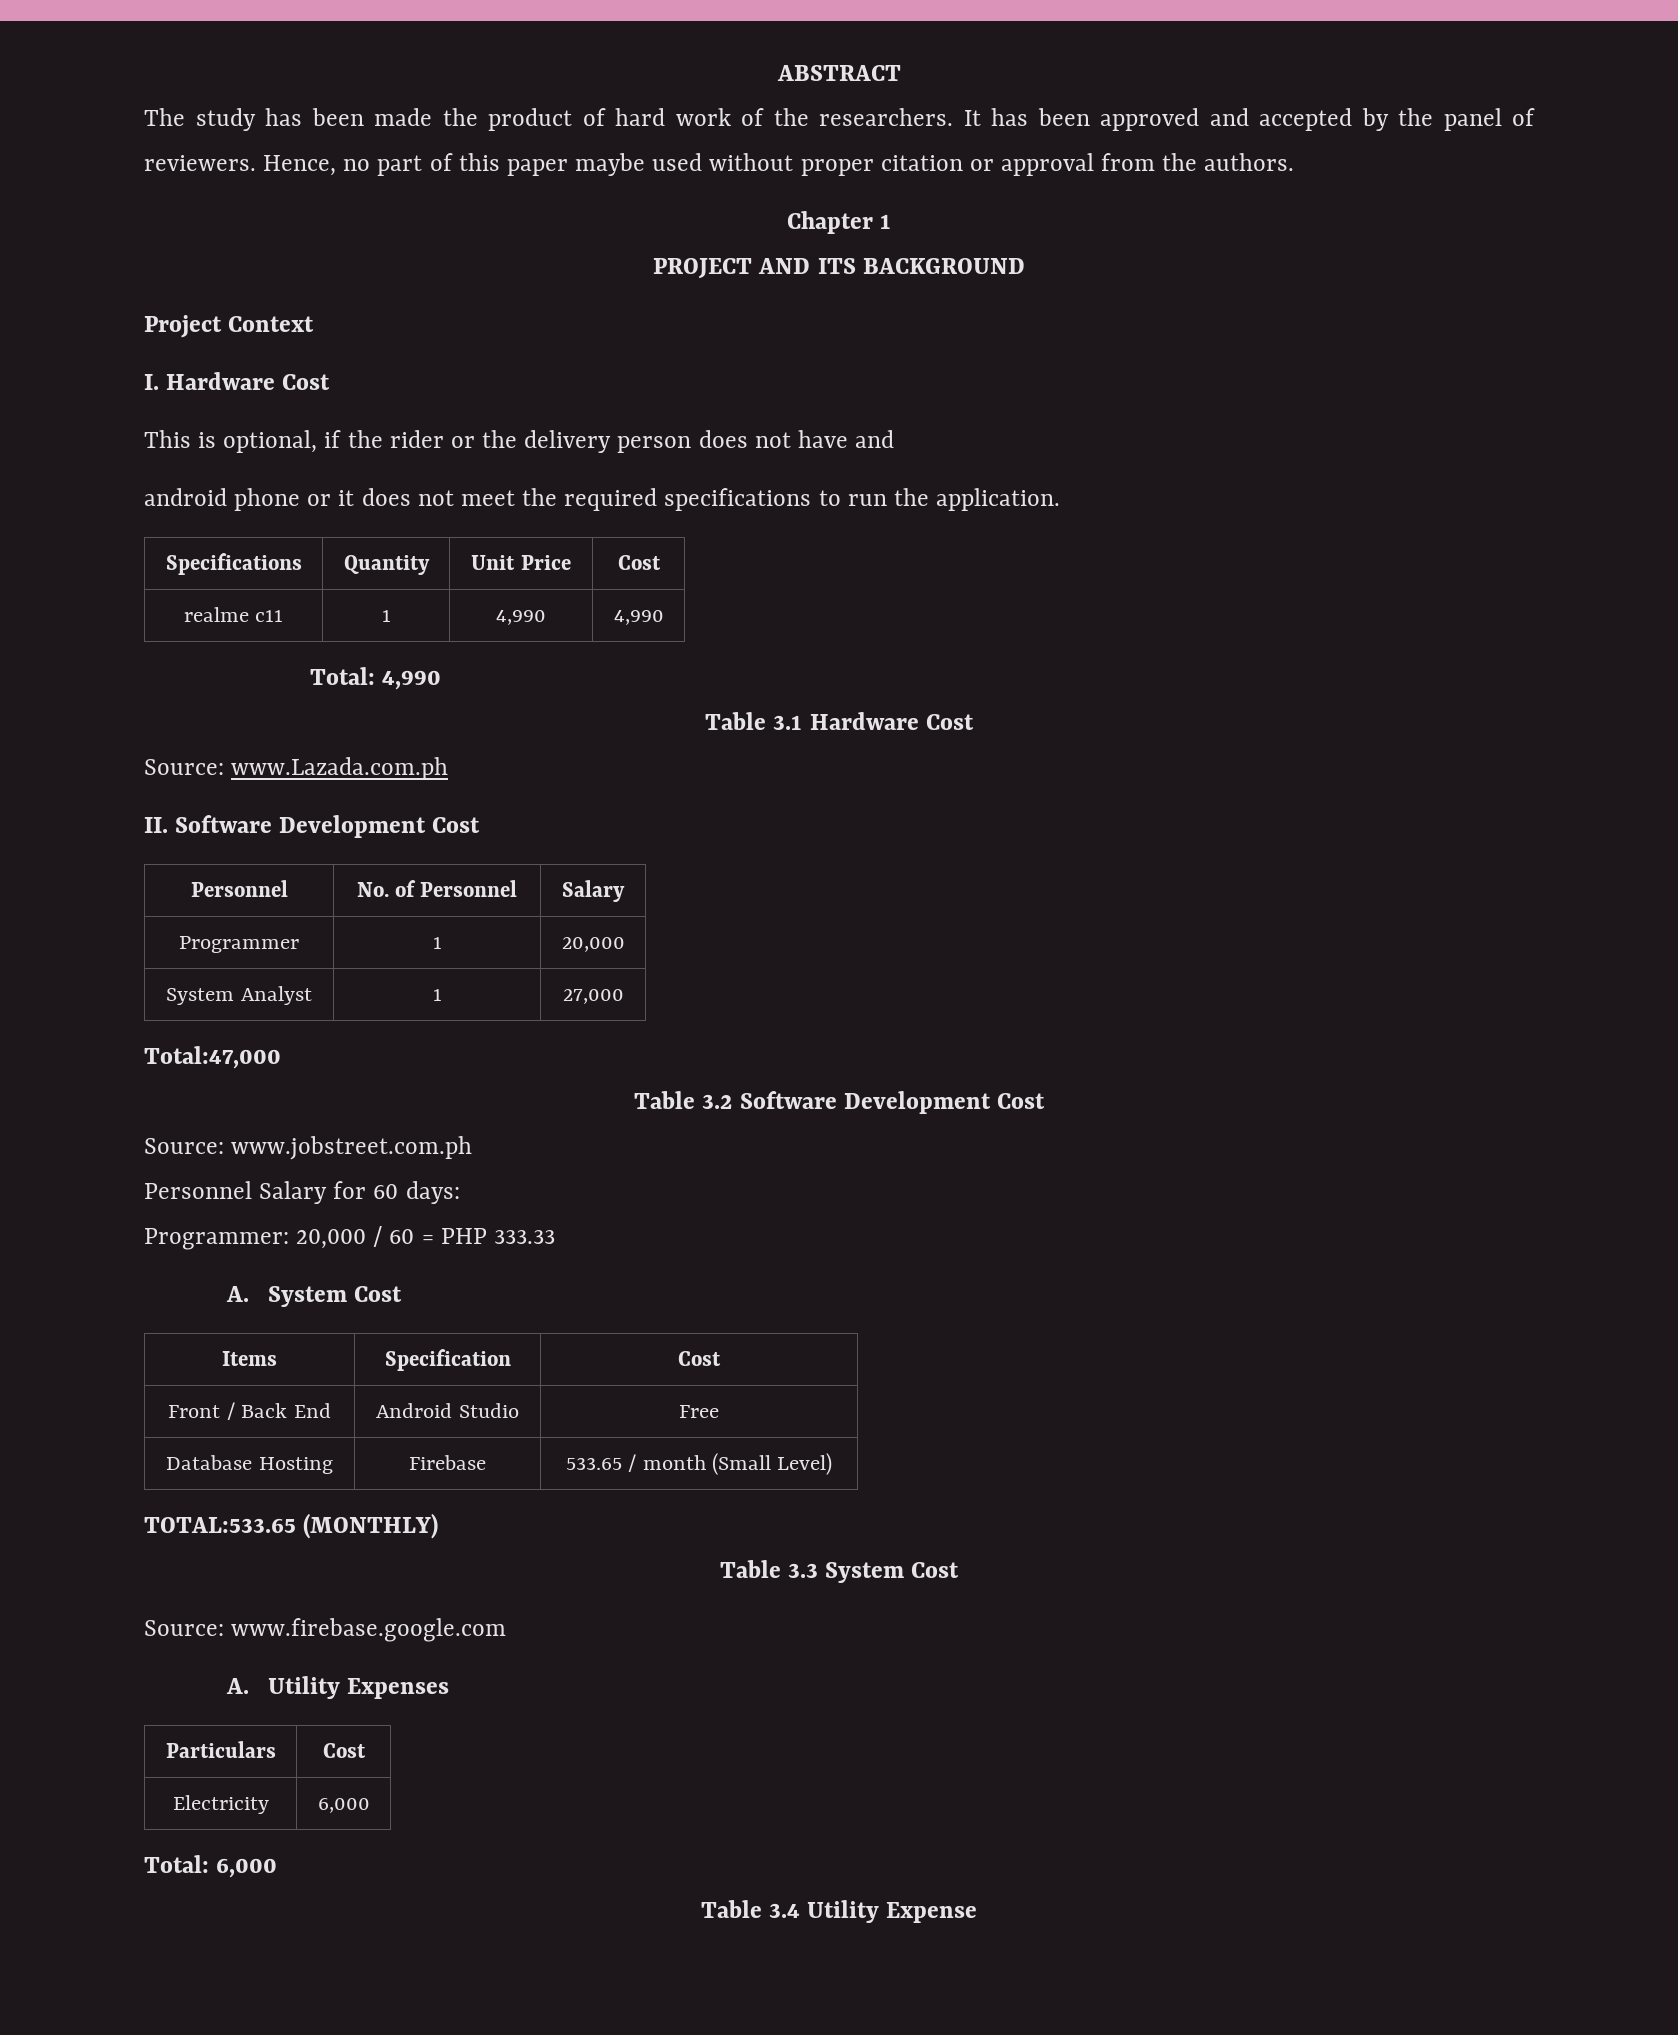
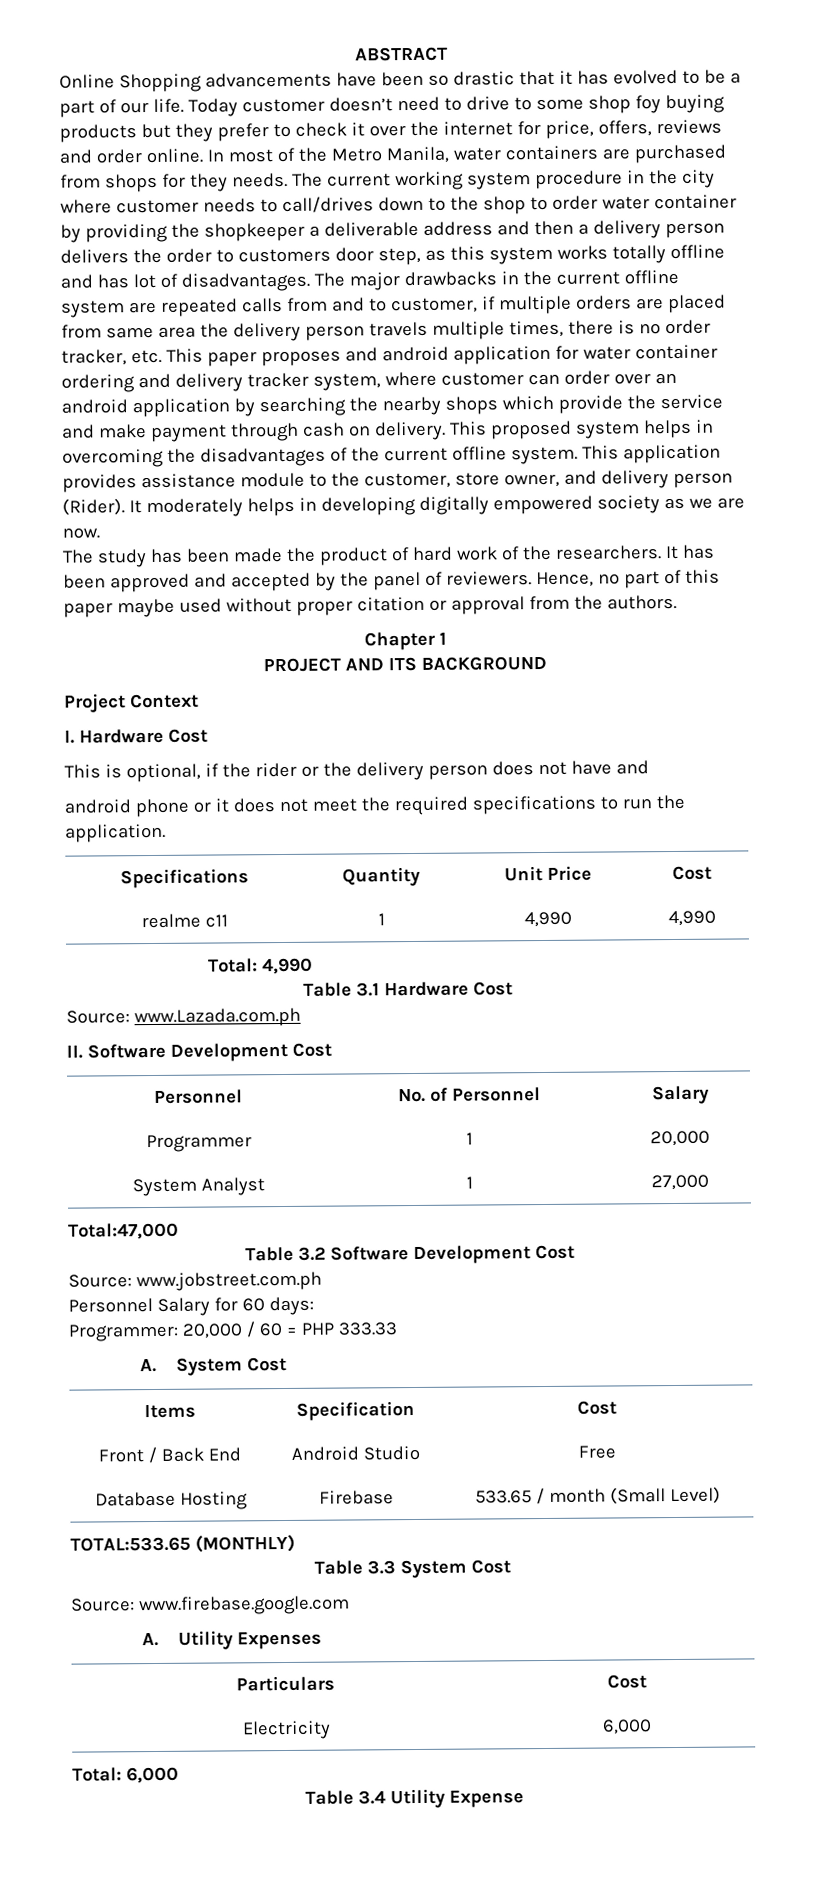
+ Online Shopping advancements have been so drastic that it has evolved to be a part of our life. Today customer doesn’t need to drive to some shop foy buying products but they prefer to check it over the internet for price, offers, reviews and order online. In most of the Metro Manila, water containers are purchased from shops for they needs. The current working system procedure in the city where customer needs to call/drives down to the shop to order water container by providing the shopkeeper a deliverable address and then a delivery person delivers the order to customers door step, as this system works totally offline and has lot of disadvantages. The major drawbacks in the current offline system are repeated calls from and to customer, if multiple orders are placed from same area the delivery person travels multiple times, there is no order tracker, etc. This paper proposes and android application for water container ordering and delivery tracker system, where customer can order over an android application by searching the nearby shops which provide the service and make payment through cash on delivery. This proposed system helps in overcoming the disadvantages of the current offline system. This application provides assistance module to the customer, store owner, and delivery person (Rider). It moderately helps in developing digitally empowered society as we are now.

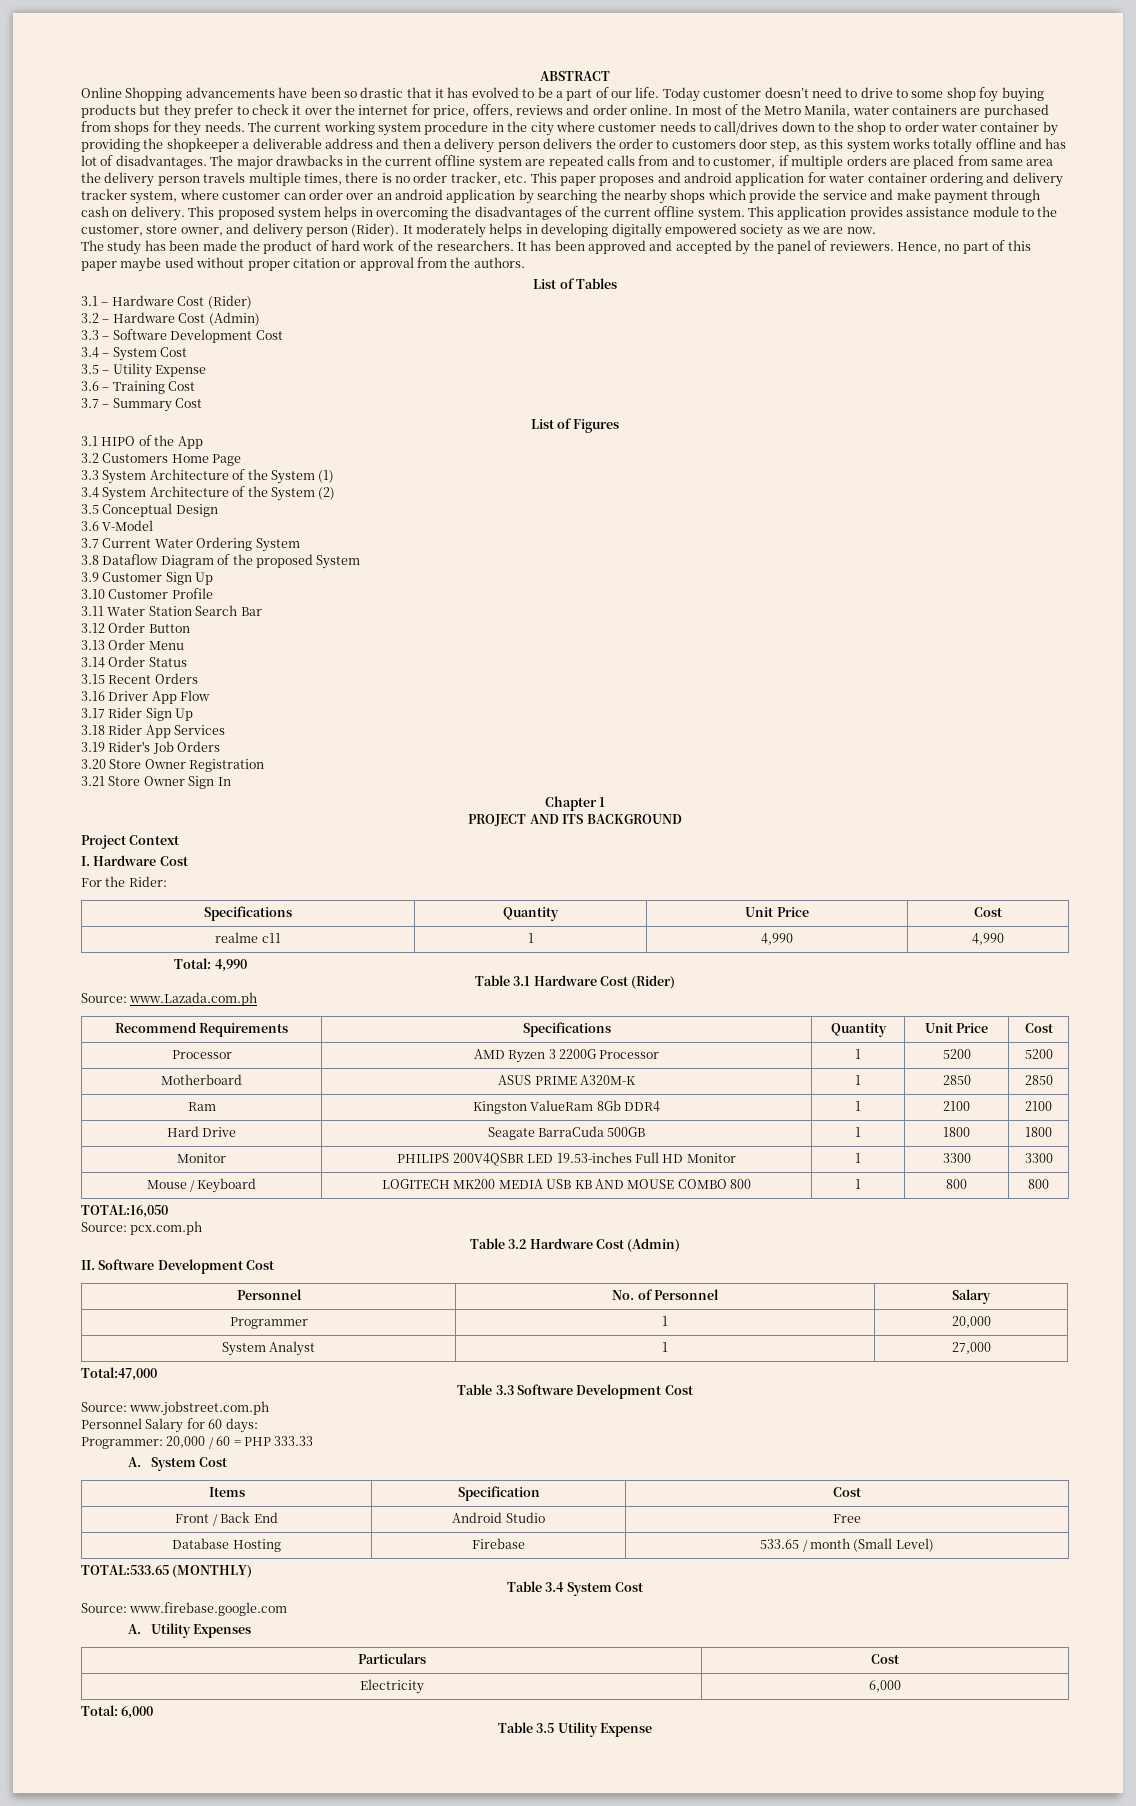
+ List of Tables
+ 3.1 – Hardware Cost (Rider)
+ 3.2 – Hardware Cost (Admin)
+ 3.3 – Software Development Cost
+ 3.4 – System Cost
+ 3.5 – Utility Expense
+ 3.6 – Training Cost
+ 3.7 – Summary Cost
+ List of Figures
+ 3.1 HIPO of the App
+ 3.2 Customers Home Page
+ 3.3 System Architecture of the System (1)
+ 3.4 System Architecture of the System (2)
+ 3.5 Conceptual Design
+ 3.6 V-Model
+ 3.7 Current Water Ordering System
+ 3.8 Dataflow Diagram of the proposed System
+ 3.9 Customer Sign Up
+ 3.10 Customer Profile
+ 3.11 Water Station Search Bar
+ 3.12 Order Button
+ 3.13 Order Menu
+ 3.14 Order Status
+ 3.15 Recent Orders
+ 3.16 Driver App Flow
+ 3.17 Rider Sign Up
+ 3.18 Rider App Services
+ 3.19 Rider's Job Orders
+ 3.20 Store Owner Registration
+ 3.21 Store Owner Sign In
- This is optional, if the rider or the delivery person does not have and
- android phone or it does not meet the required specifications to run the application.
+ For the Rider:
- Table 3.1 Hardware Cost
+ Table 3.1 Hardware Cost (Rider)
+ Recommend Requirements | Specifications | Quantity | Unit Price | Cost
+ Processor | AMD Ryzen 3 2200G Processor | 1 | 5200 | 5200
+ Motherboard | ASUS PRIME A320M-K | 1 | 2850 | 2850
+ Ram | Kingston ValueRam 8Gb DDR4 | 1 | 2100 | 2100
+ Hard Drive | Seagate BarraCuda 500GB | 1 | 1800 | 1800
+ Monitor | PHILIPS 200V4QSBR LED 19.53-inches Full HD Monitor | 1 | 3300 | 3300
+ Mouse / Keyboard | LOGITECH MK200 MEDIA USB KB AND MOUSE COMBO 800 | 1 | 800 | 800
+ TOTAL:16,050
+ Source: pcx.com.ph
+ Table 3.2 Hardware Cost (Admin)
- Table 3.2 Software Development Cost
+ Table 3.3 Software Development Cost
- Table 3.3 System Cost
+ Table 3.4 System Cost
- Table 3.4 Utility Expense
+ Table 3.5 Utility Expense

